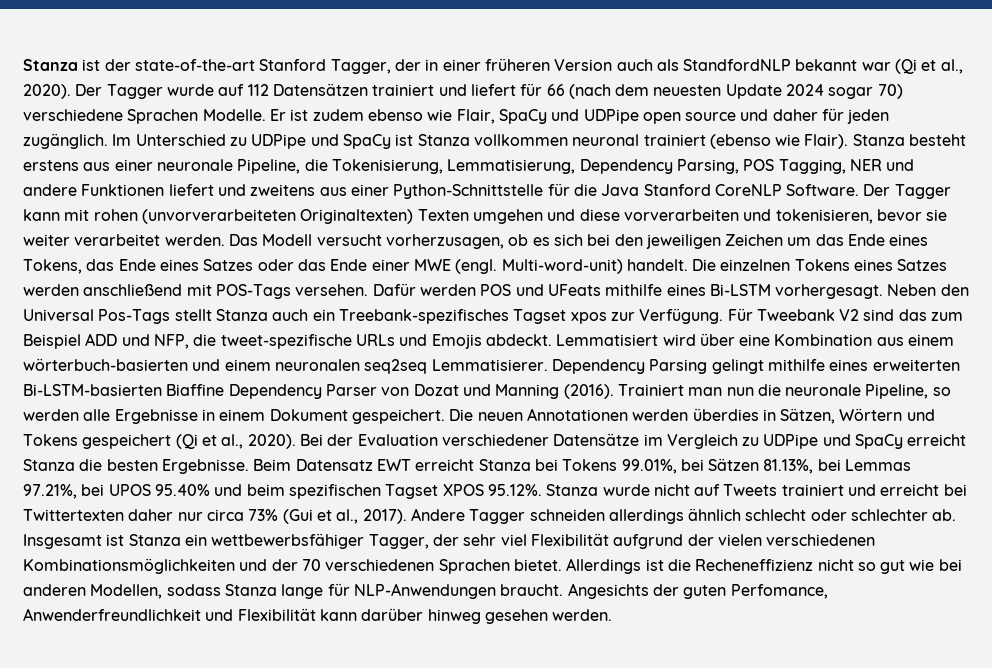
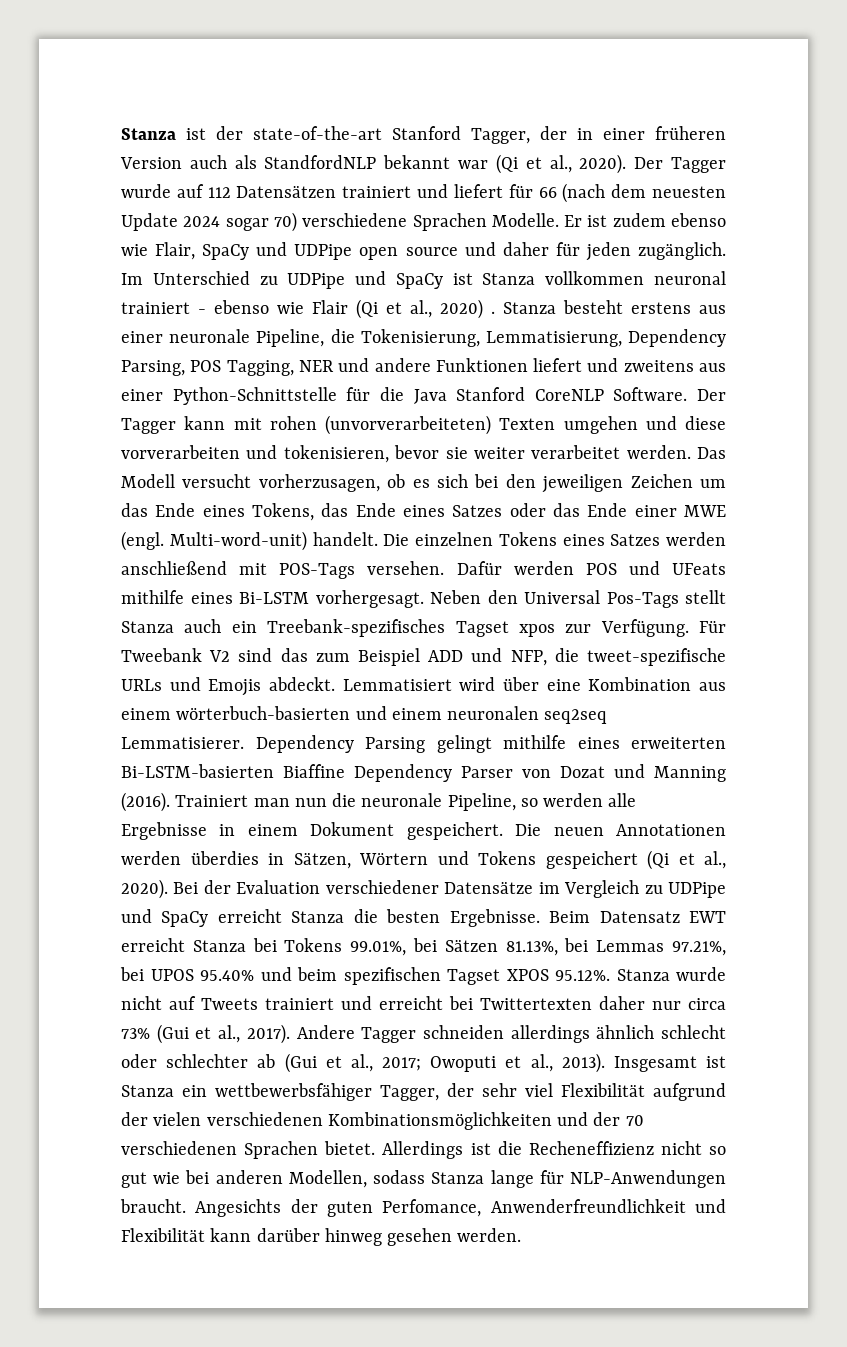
- Im Unterschied zu UDPipe und SpaCy ist Stanza vollkommen neuronal trainiert (ebenso wie Flair).
+ Im Unterschied zu UDPipe und SpaCy ist Stanza vollkommen neuronal trainiert - ebenso wie Flair (Qi et al., 2020) .
- Der Tagger kann mit rohen (unvorverarbeiteten Originaltexten) Texten umgehen und diese vorverarbeiten und tokenisieren, bevor sie weiter verarbeitet werden.
+ Der Tagger kann mit rohen (unvorverarbeiteten) Texten umgehen und diese vorverarbeiten und tokenisieren, bevor sie weiter verarbeitet werden.
- Andere Tagger schneiden allerdings ähnlich schlecht oder schlechter ab.
+ Andere Tagger schneiden allerdings ähnlich schlecht oder schlechter ab (Gui et al., 2017; Owoputi et al., 2013).

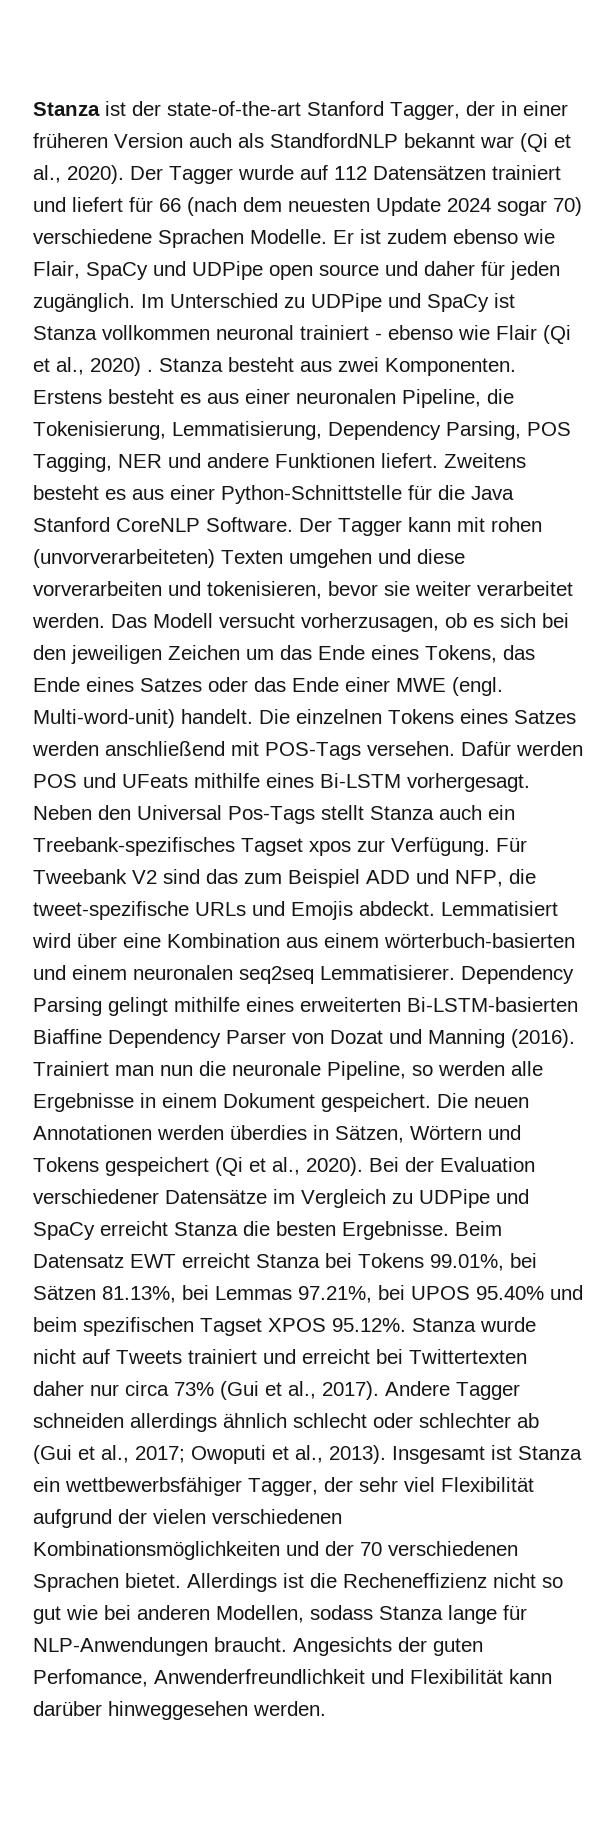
- Stanza besteht erstens aus einer neuronale Pipeline, die Tokenisierung, Lemmatisierung, Dependency Parsing, POS Tagging, NER und andere Funktionen liefert und zweitens aus einer Python-Schnittstelle für die Java Stanford CoreNLP Software.
+ Stanza besteht aus zwei Komponenten. Erstens besteht es aus einer neuronalen Pipeline, die Tokenisierung, Lemmatisierung, Dependency Parsing, POS Tagging, NER und andere Funktionen liefert. Zweitens besteht es aus einer Python-Schnittstelle für die Java Stanford CoreNLP Software.
- Angesichts der guten Perfomance, Anwenderfreundlichkeit und Flexibilität kann darüber hinweg gesehen werden.
+ Angesichts der guten Perfomance, Anwenderfreundlichkeit und Flexibilität kann darüber hinweggesehen werden.

